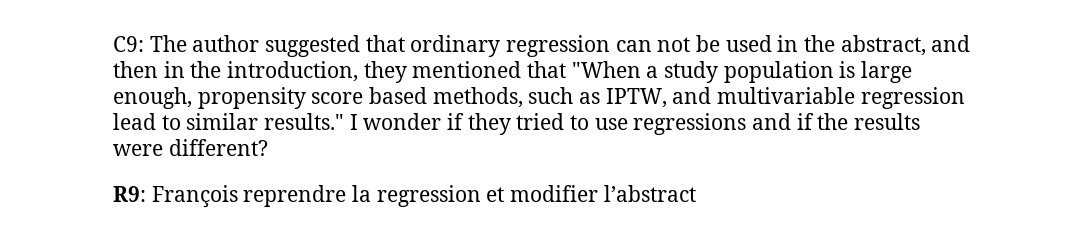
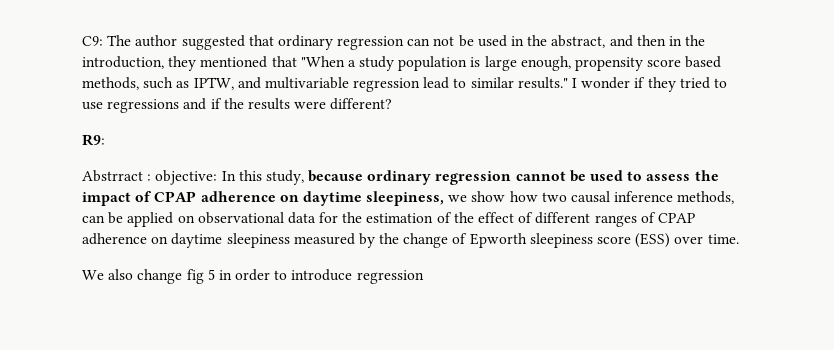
- R9: François reprendre la regression et modifier l’abstract
+ R9:
+ Abstrract : objective: In this study, because ordinary regression cannot be used to assess the impact of CPAP adherence on daytime sleepiness, we show how two causal inference methods, can be applied on observational data for the estimation of the effect of different ranges of CPAP adherence on daytime sleepiness measured by the change of Epworth sleepiness score (ESS) over time.
+ We also change fig 5 in order to introduce regression

